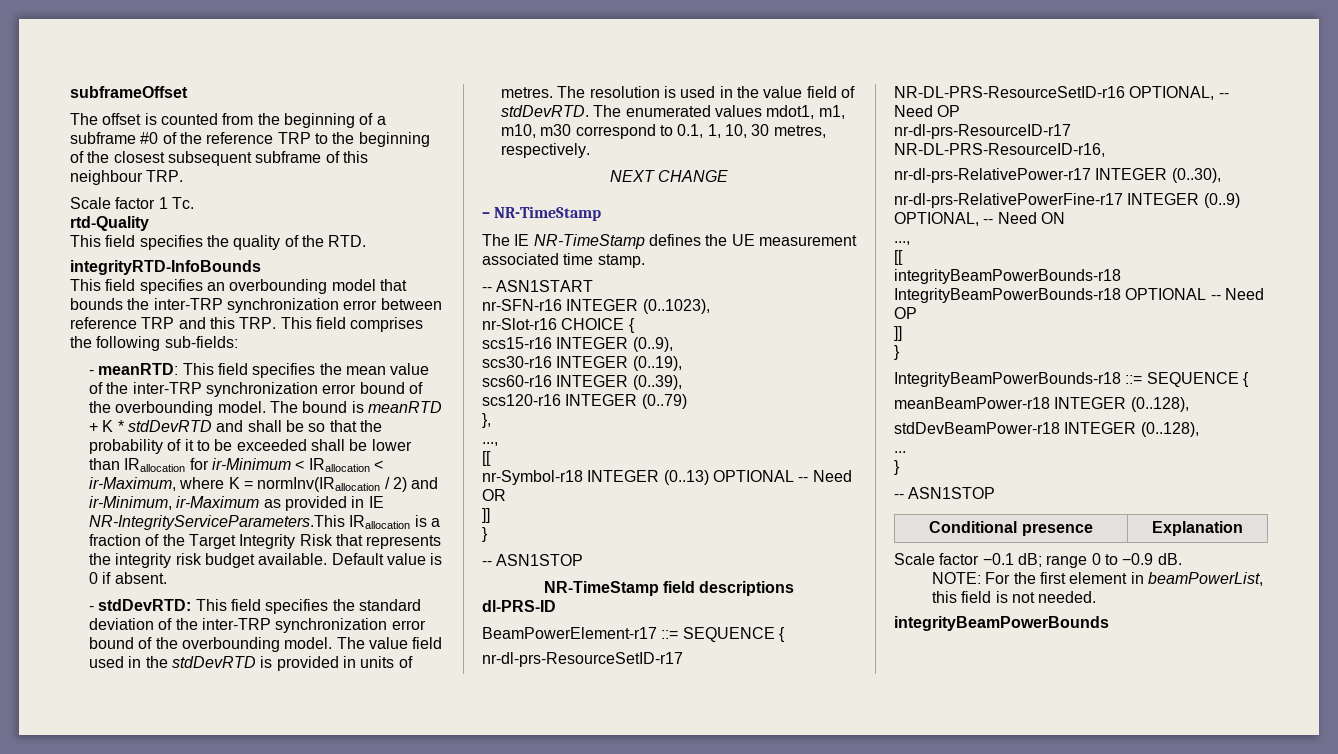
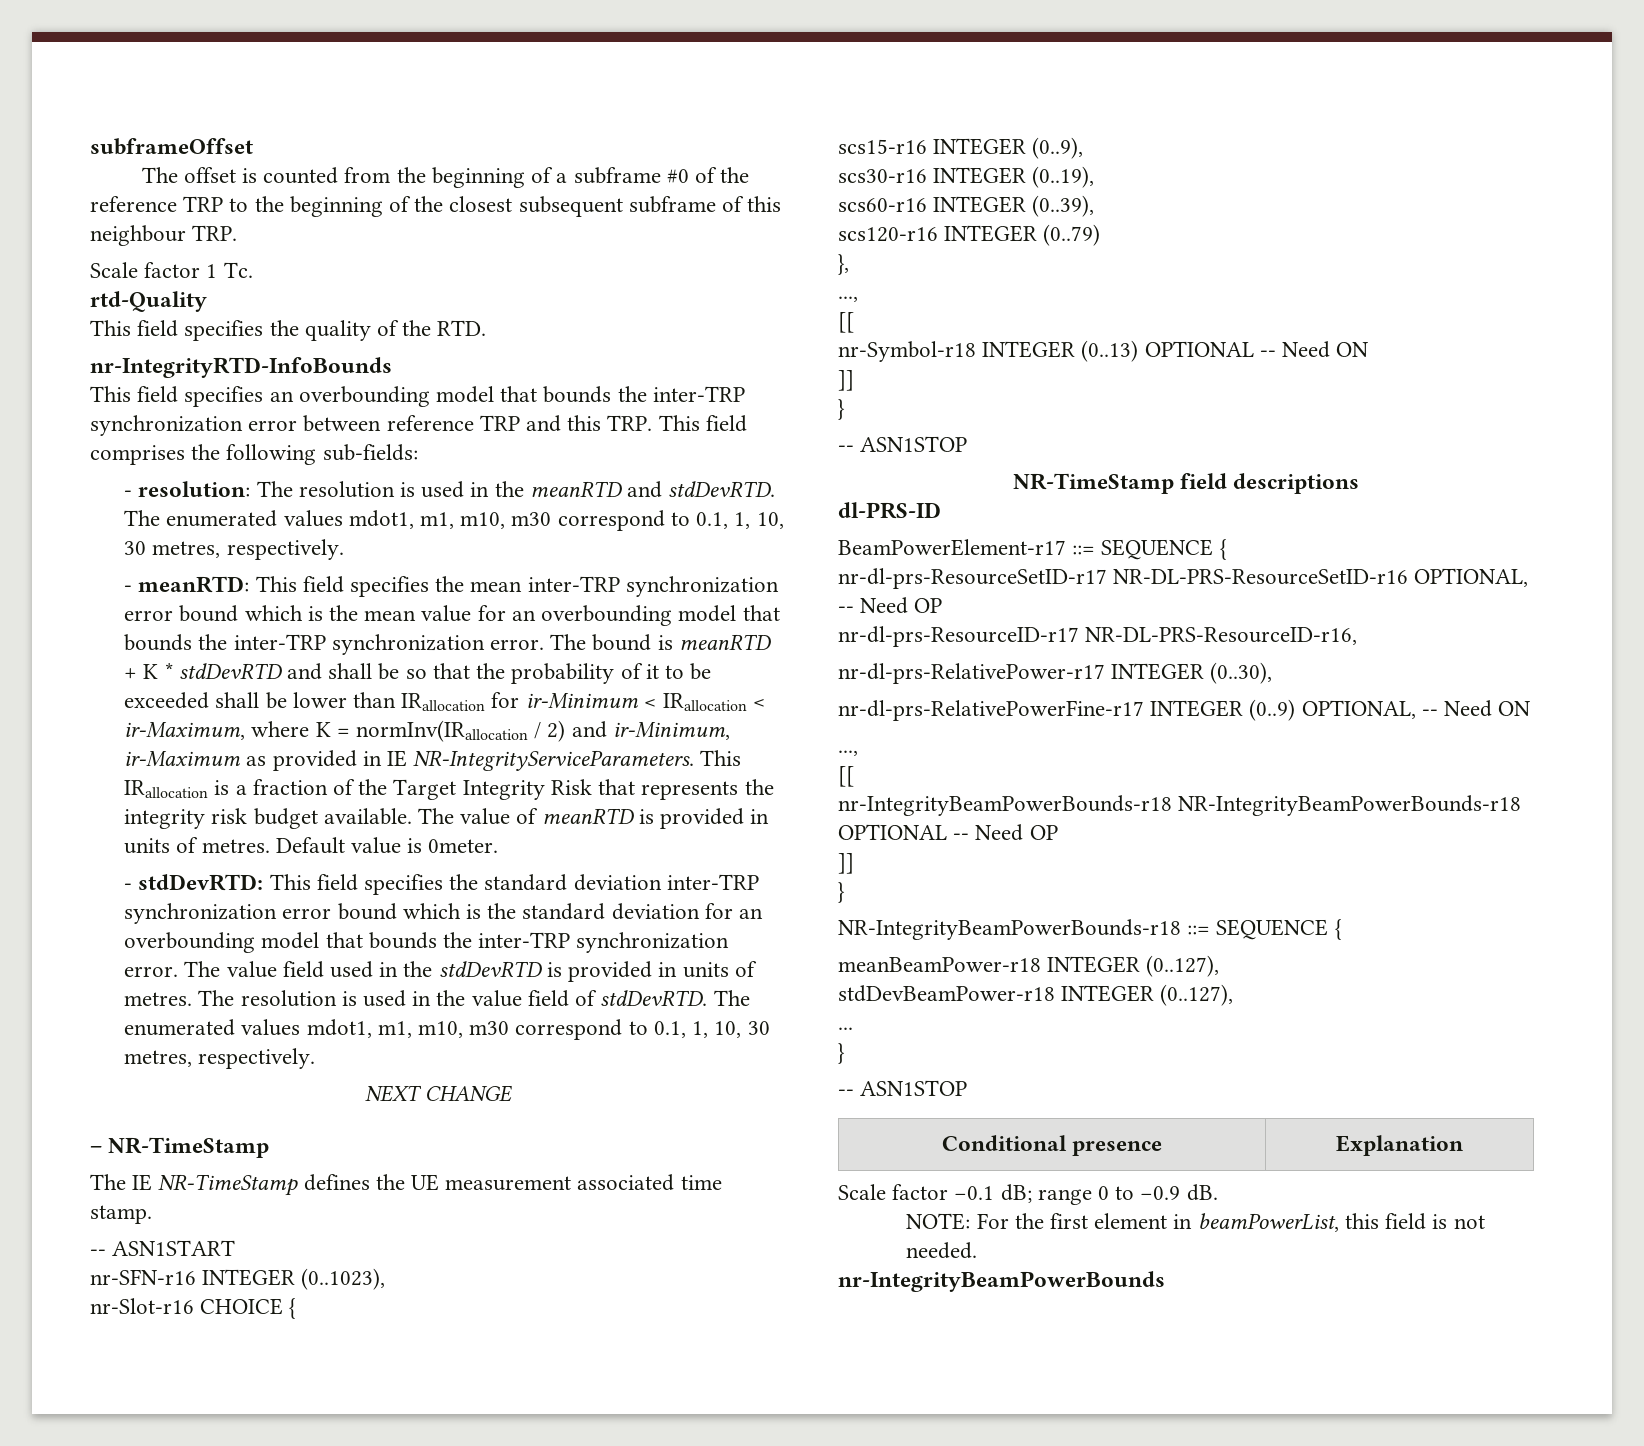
- integrityRTD-InfoBounds
+ nr-IntegrityRTD-InfoBounds
+ - resolution: The resolution is used in the meanRTD and stdDevRTD. The enumerated values mdot1, m1, m10, m30 correspond to 0.1, 1, 10, 30 metres, respectively.
- - meanRTD: This field specifies the mean value of the inter-TRP synchronization error bound of the overbounding model.
+ - meanRTD: This field specifies the mean inter-TRP synchronization error bound which is the mean value for an overbounding model that bounds the inter-TRP synchronization error.
- The bound is meanRTD + K * stdDevRTD and shall be so that the probability of it to be exceeded shall be lower than IRallocation for ir-Minimum < IRallocation < ir-Maximum, where K = normInv(IRallocation / 2) and ir-Minimum, ir-Maximum as provided in IE NR-IntegrityServiceParameters.This IRallocation is a fraction of the Target Integrity Risk that represents the integrity risk budget available.
+ The bound is meanRTD + K * stdDevRTD and shall be so that the probability of it to be exceeded shall be lower than IRallocation for ir-Minimum < IRallocation < ir-Maximum, where K = normInv(IRallocation / 2) and ir-Minimum, ir-Maximum as provided in IE NR-IntegrityServiceParameters. This IRallocation is a fraction of the Target Integrity Risk that represents the integrity risk budget available.
- Default value is 0 if absent.
+ The value of meanRTD is provided in units of metres. Default value is 0meter.
- - stdDevRTD: This field specifies the standard deviation of the inter-TRP synchronization error bound of the overbounding model.
+ - stdDevRTD: This field specifies the standard deviation inter-TRP synchronization error bound which is the standard deviation for an overbounding model that bounds the inter-TRP synchronization error.
- nr-Symbol-r18 INTEGER (0..13) OPTIONAL -- Need OR
+ nr-Symbol-r18 INTEGER (0..13) OPTIONAL -- Need ON
- integrityBeamPowerBounds-r18 IntegrityBeamPowerBounds-r18 OPTIONAL -- Need OP
+ nr-IntegrityBeamPowerBounds-r18 NR-IntegrityBeamPowerBounds-r18 OPTIONAL -- Need OP
- IntegrityBeamPowerBounds-r18 ::= SEQUENCE {
+ NR-IntegrityBeamPowerBounds-r18 ::= SEQUENCE {
- meanBeamPower-r18 INTEGER (0..128),
+ meanBeamPower-r18 INTEGER (0..127),
- stdDevBeamPower-r18 INTEGER (0..128),
+ stdDevBeamPower-r18 INTEGER (0..127),
- integrityBeamPowerBounds
+ nr-IntegrityBeamPowerBounds

